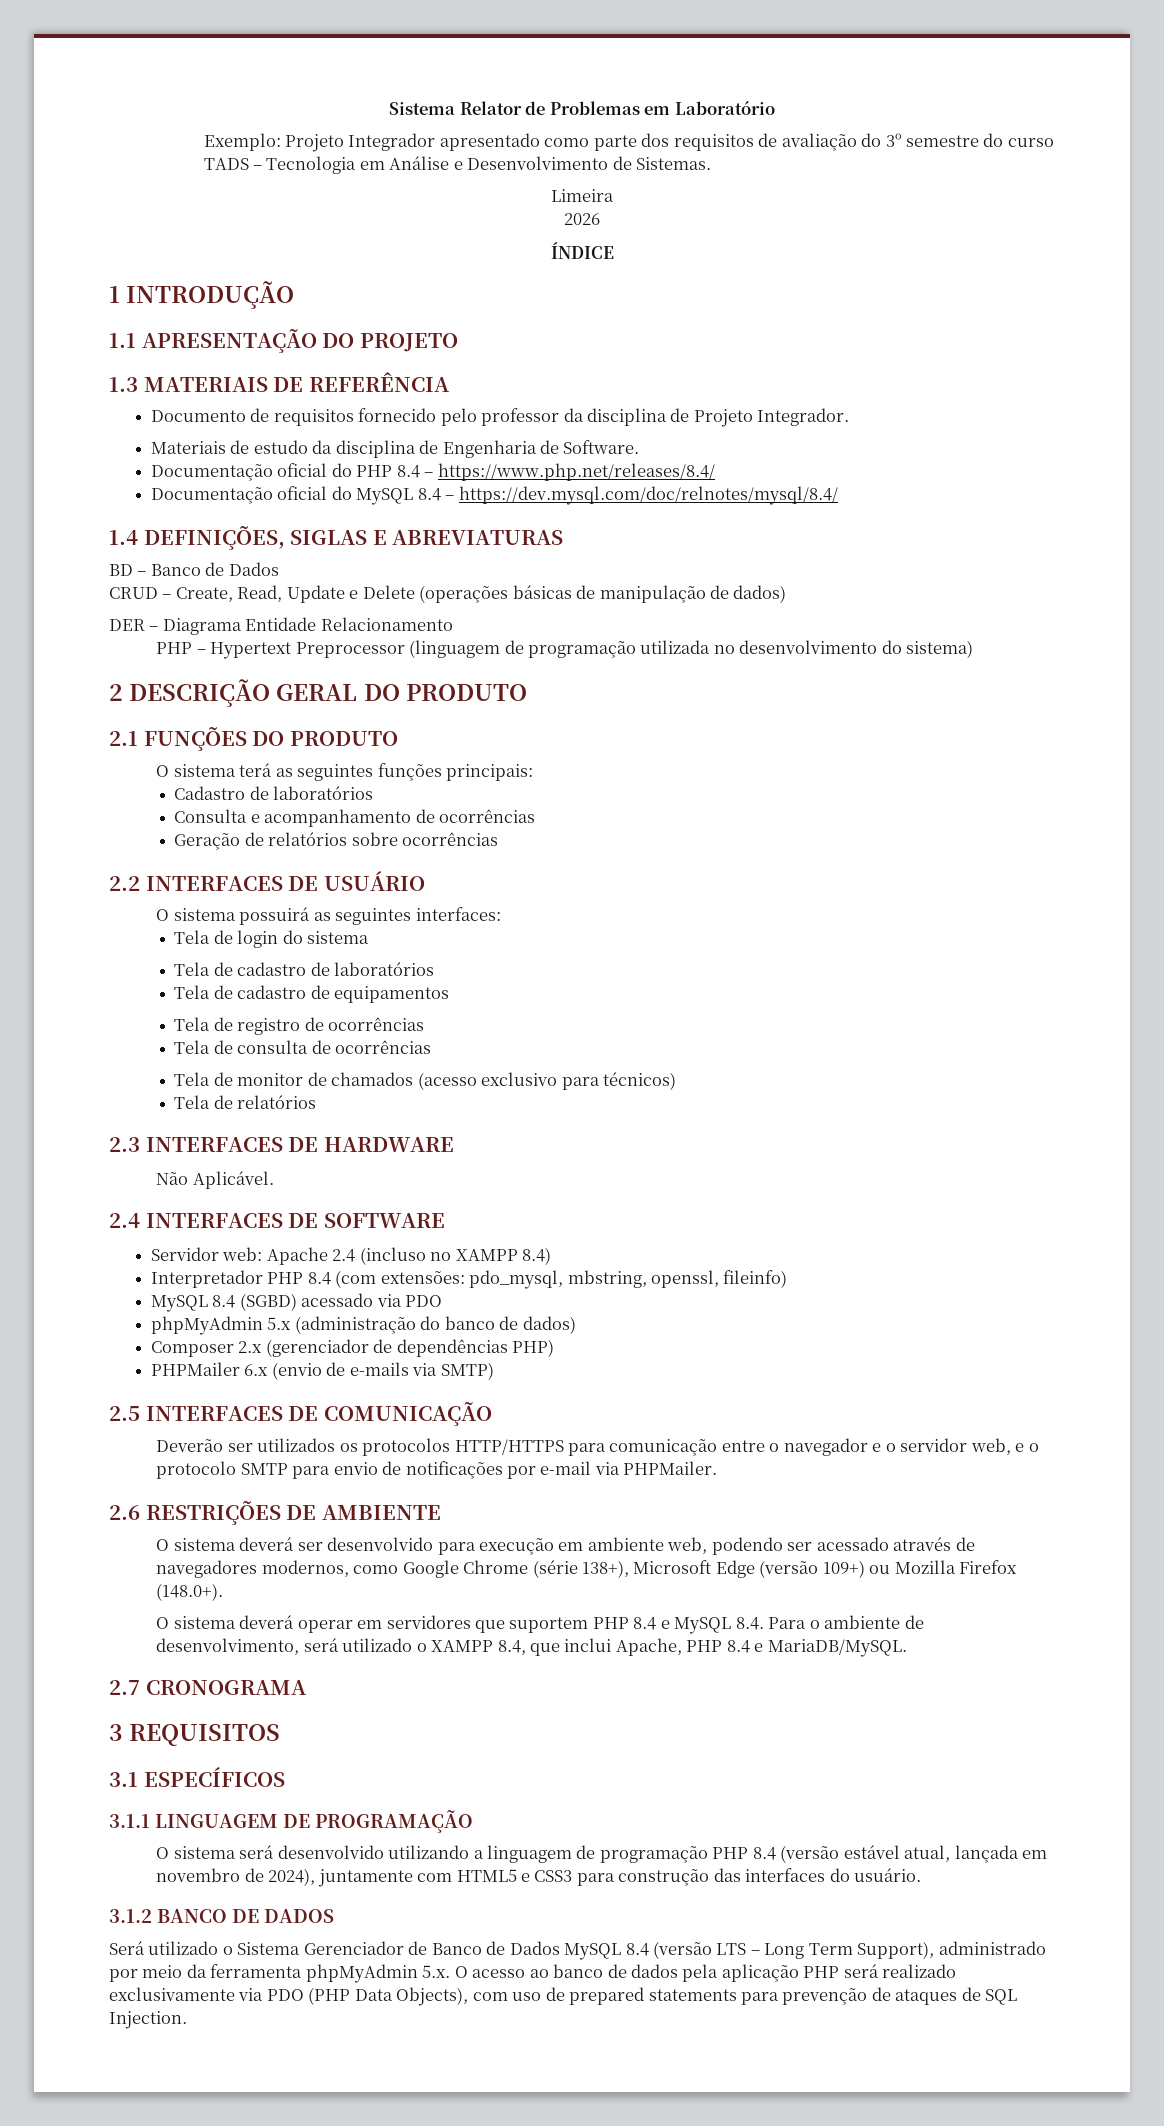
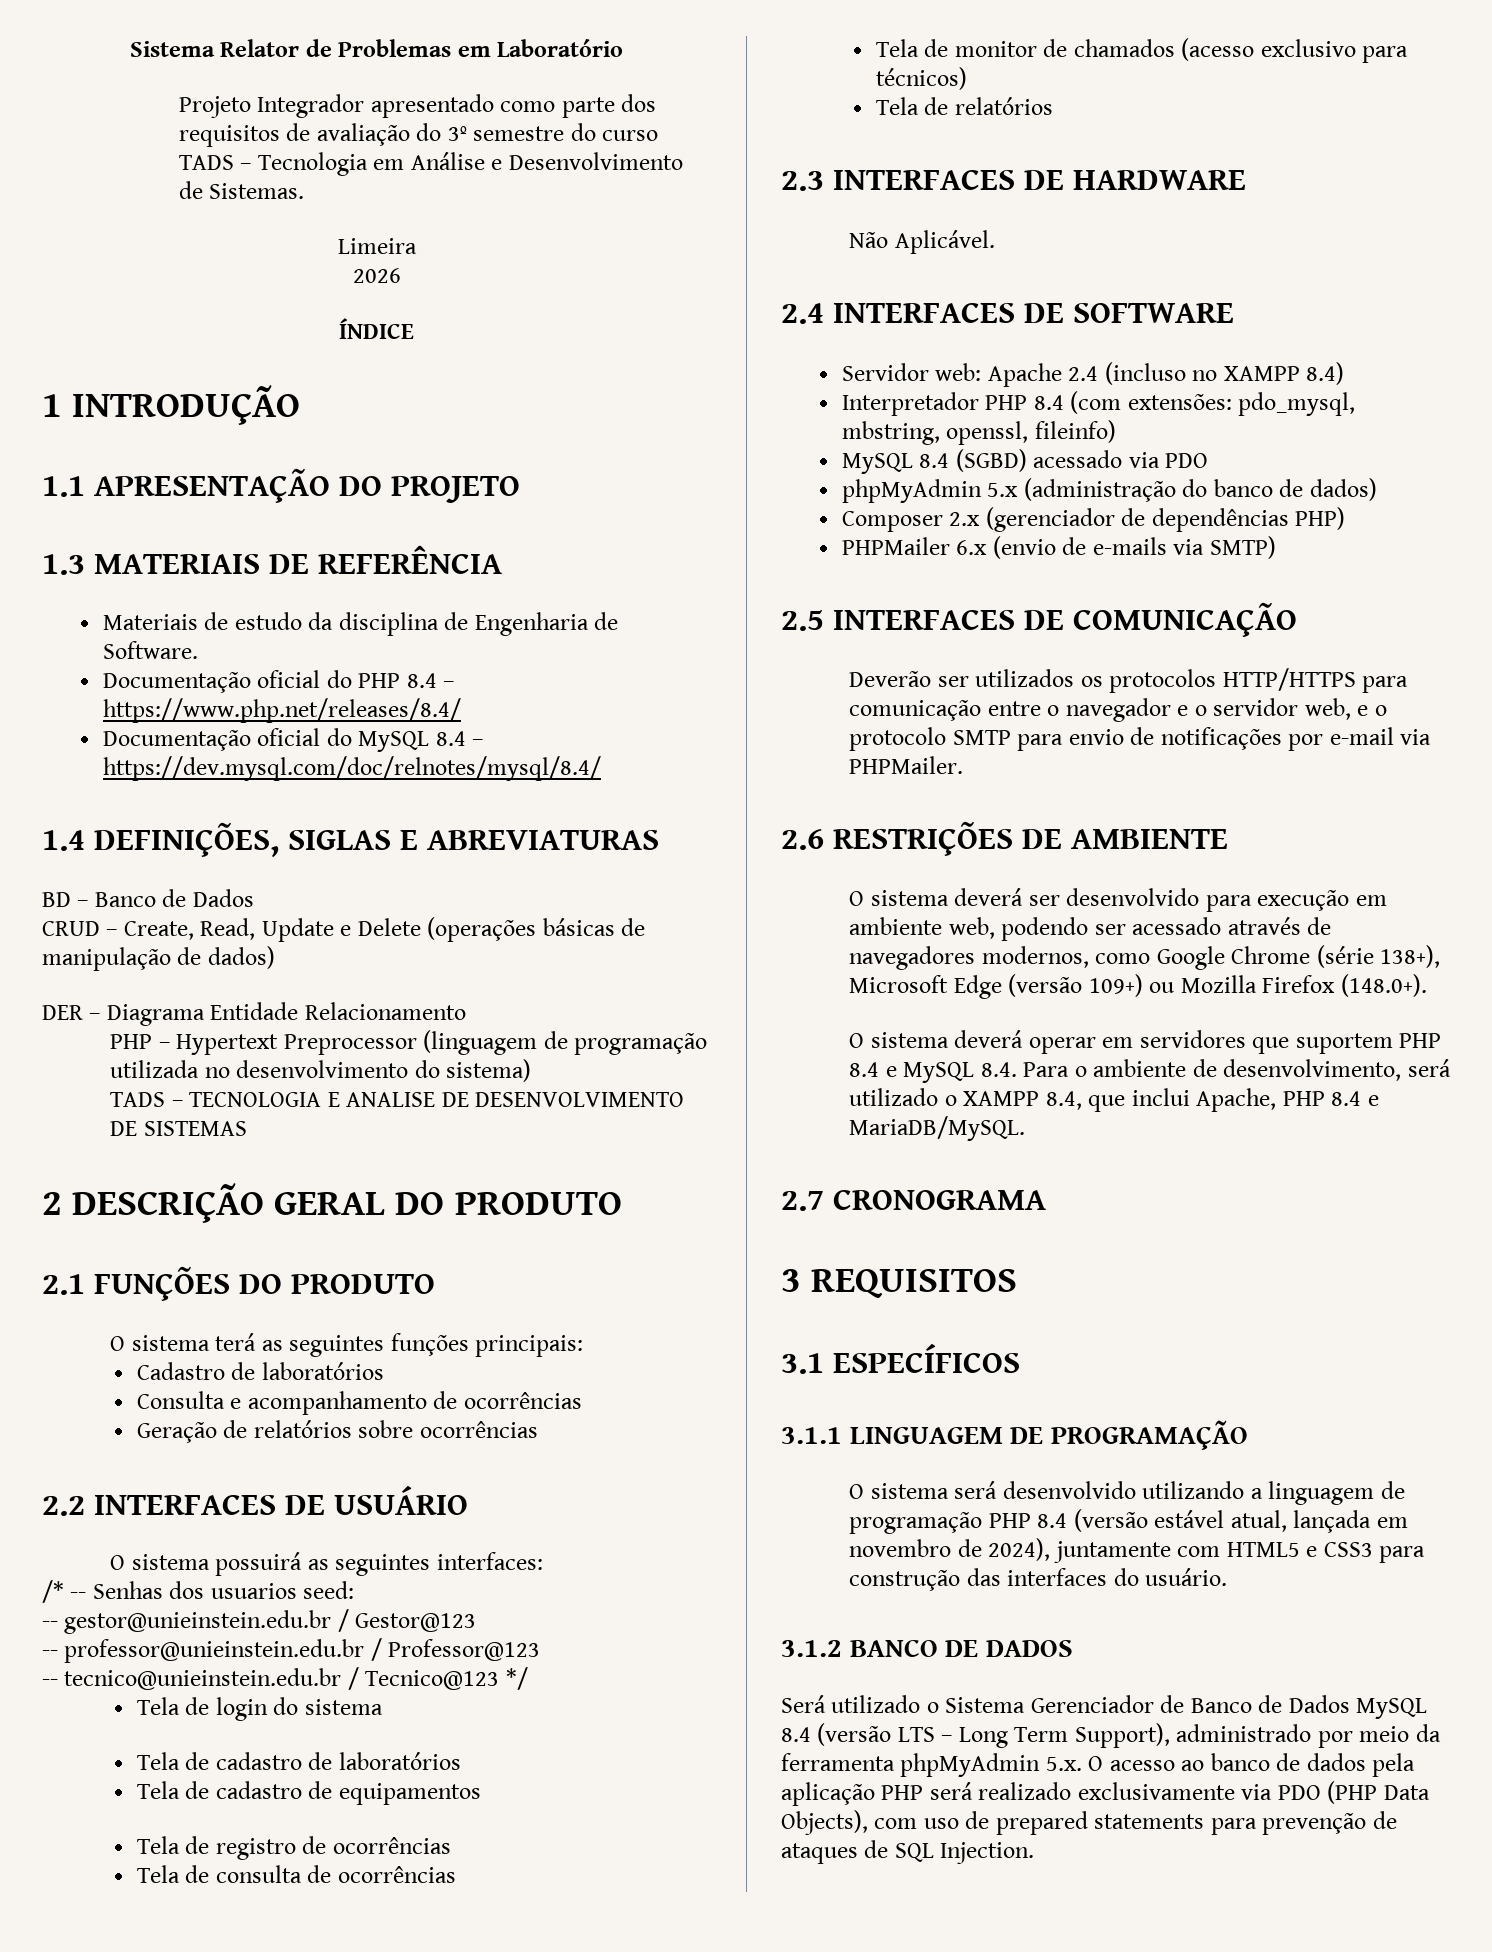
- Exemplo: Projeto Integrador apresentado como parte dos requisitos de avaliação do 3º semestre do curso TADS – Tecnologia em Análise e Desenvolvimento de Sistemas.
+ Projeto Integrador apresentado como parte dos requisitos de avaliação do 3º semestre do curso TADS – Tecnologia em Análise e Desenvolvimento de Sistemas.
- Documento de requisitos fornecido pelo professor da disciplina de Projeto Integrador.
+ TADS – TECNOLOGIA E ANALISE DE DESENVOLVIMENTO DE SISTEMAS
+ /* -- Senhas dos usuarios seed:
+ -- gestor@unieinstein.edu.br / Gestor@123
+ -- professor@unieinstein.edu.br / Professor@123
+ -- tecnico@unieinstein.edu.br / Tecnico@123 */

